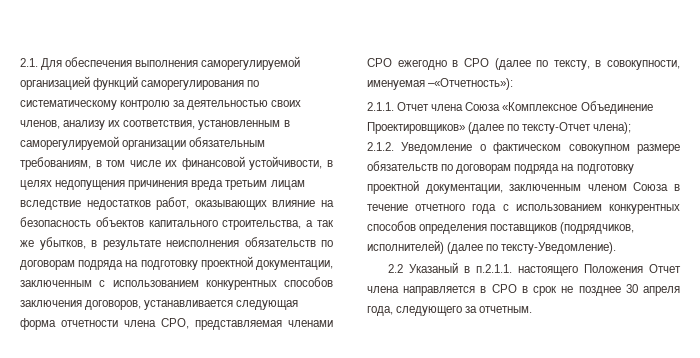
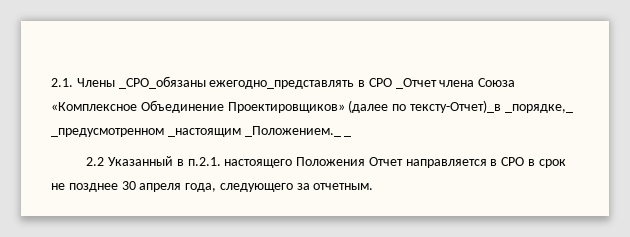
- 2.1. Для обеспечения выполнения саморегулируемой организацией функций саморегулирования по систематическому контролю за деятельностью своих членов, анализу их соответствия, установленным в саморегулируемой организации обязательным требованиям, в том числе их финансовой устойчивости, в целях недопущения причинения вреда третьим лицам вследствие недостатков работ, оказывающих влияние на безопасность объектов капитального строительства, а так же убытков, в результате неисполнения обязательств по договорам подряда на подготовку проектной документации, заключенным с использованием конкурентных способов заключения договоров, устанавливается следующая форма отчетности члена СРО, представляемая членами СРО ежегодно в СРО (далее по тексту, в совокупности, именуемая –«Отчетность»):
- 2.1.1. Отчет члена Союза «Комплексное Объединение Проектировщиков» (далее по тексту-Отчет члена);
- 2.1.2. Уведомление о фактическом совокупном размере обязательств по договорам подряда на подготовку проектной документации, заключенным членом Союза в течение отчетного года с использованием конкурентных способов определения поставщиков (подрядчиков, исполнителей) (далее по тексту-Уведомление).
- 2.2 Указаный в п.2.1.1. настоящего Положения Отчет члена направляется в СРО в срок не позднее 30 апреля года, следующего за отчетным.
+ 2.1. Члены _СРО_обязаны ежегодно_представлять в СРО _Отчет члена Союза «Комплексное Объединение Проектировщиков» (далее по тексту-Отчет)_в _порядке,_ _предусмотренном _настоящим _Положением._ _
+ 2.2 Указанный в п.2.1. настоящего Положения Отчет направляется в СРО в срок не позднее 30 апреля года, следующего за отчетным.

